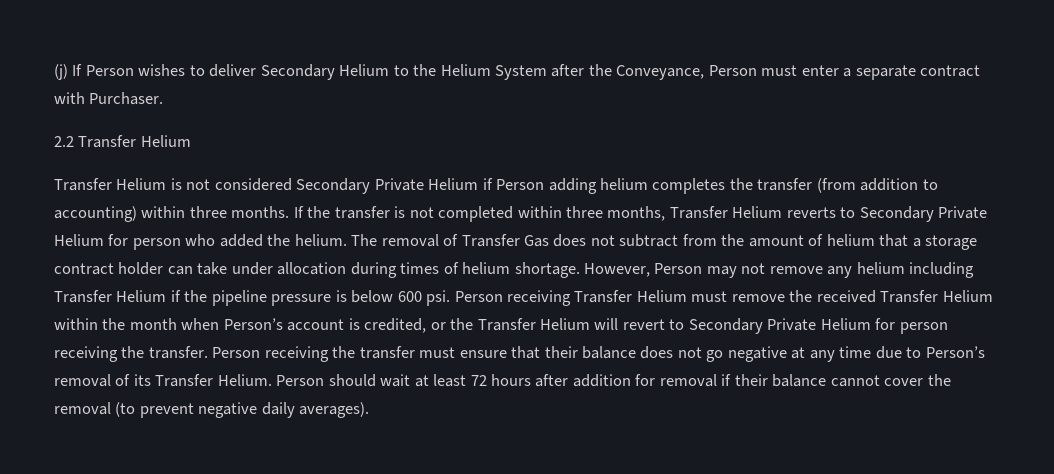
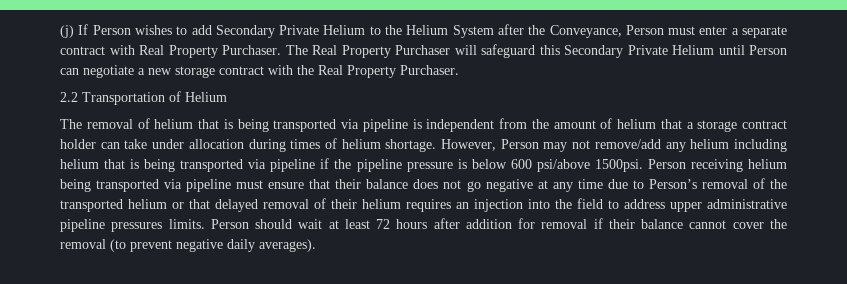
- (j) If Person wishes to deliver Secondary Helium to the Helium System after the Conveyance, Person must enter a separate contract with Purchaser.
+ (j) If Person wishes to add Secondary Private Helium to the Helium System after the Conveyance, Person must enter a separate contract with Real Property Purchaser. The Real Property Purchaser will safeguard this Secondary Private Helium until Person can negotiate a new storage contract with the Real Property Purchaser.
- 2.2 Transfer Helium
+ 2.2 Transportation of Helium
- Transfer Helium is not considered Secondary Private Helium if Person adding helium completes the transfer (from addition to accounting) within three months. If the transfer is not completed within three months, Transfer Helium reverts to Secondary Private Helium for person who added the helium. The removal of Transfer Gas does not subtract from the amount of helium that a storage contract holder can take under allocation during times of helium shortage.
+ The removal of helium that is being transported via pipeline is independent from the amount of helium that a storage contract holder can take under allocation during times of helium shortage.
- However, Person may not remove any helium including Transfer Helium if the pipeline pressure is below 600 psi. Person receiving Transfer Helium must remove the received Transfer Helium within the month when Person’s account is credited, or the Transfer Helium will revert to Secondary Private Helium for person receiving the transfer. Person receiving the transfer must ensure that their balance does not go negative at any time due to Person’s removal of its Transfer Helium.
+ However, Person may not remove/add any helium including helium that is being transported via pipeline if the pipeline pressure is below 600 psi/above 1500psi. Person receiving helium being transported via pipeline must ensure that their balance does not go negative at any time due to Person’s removal of the transported helium or that delayed removal of their helium requires an injection into the field to address upper administrative pipeline pressures limits.

